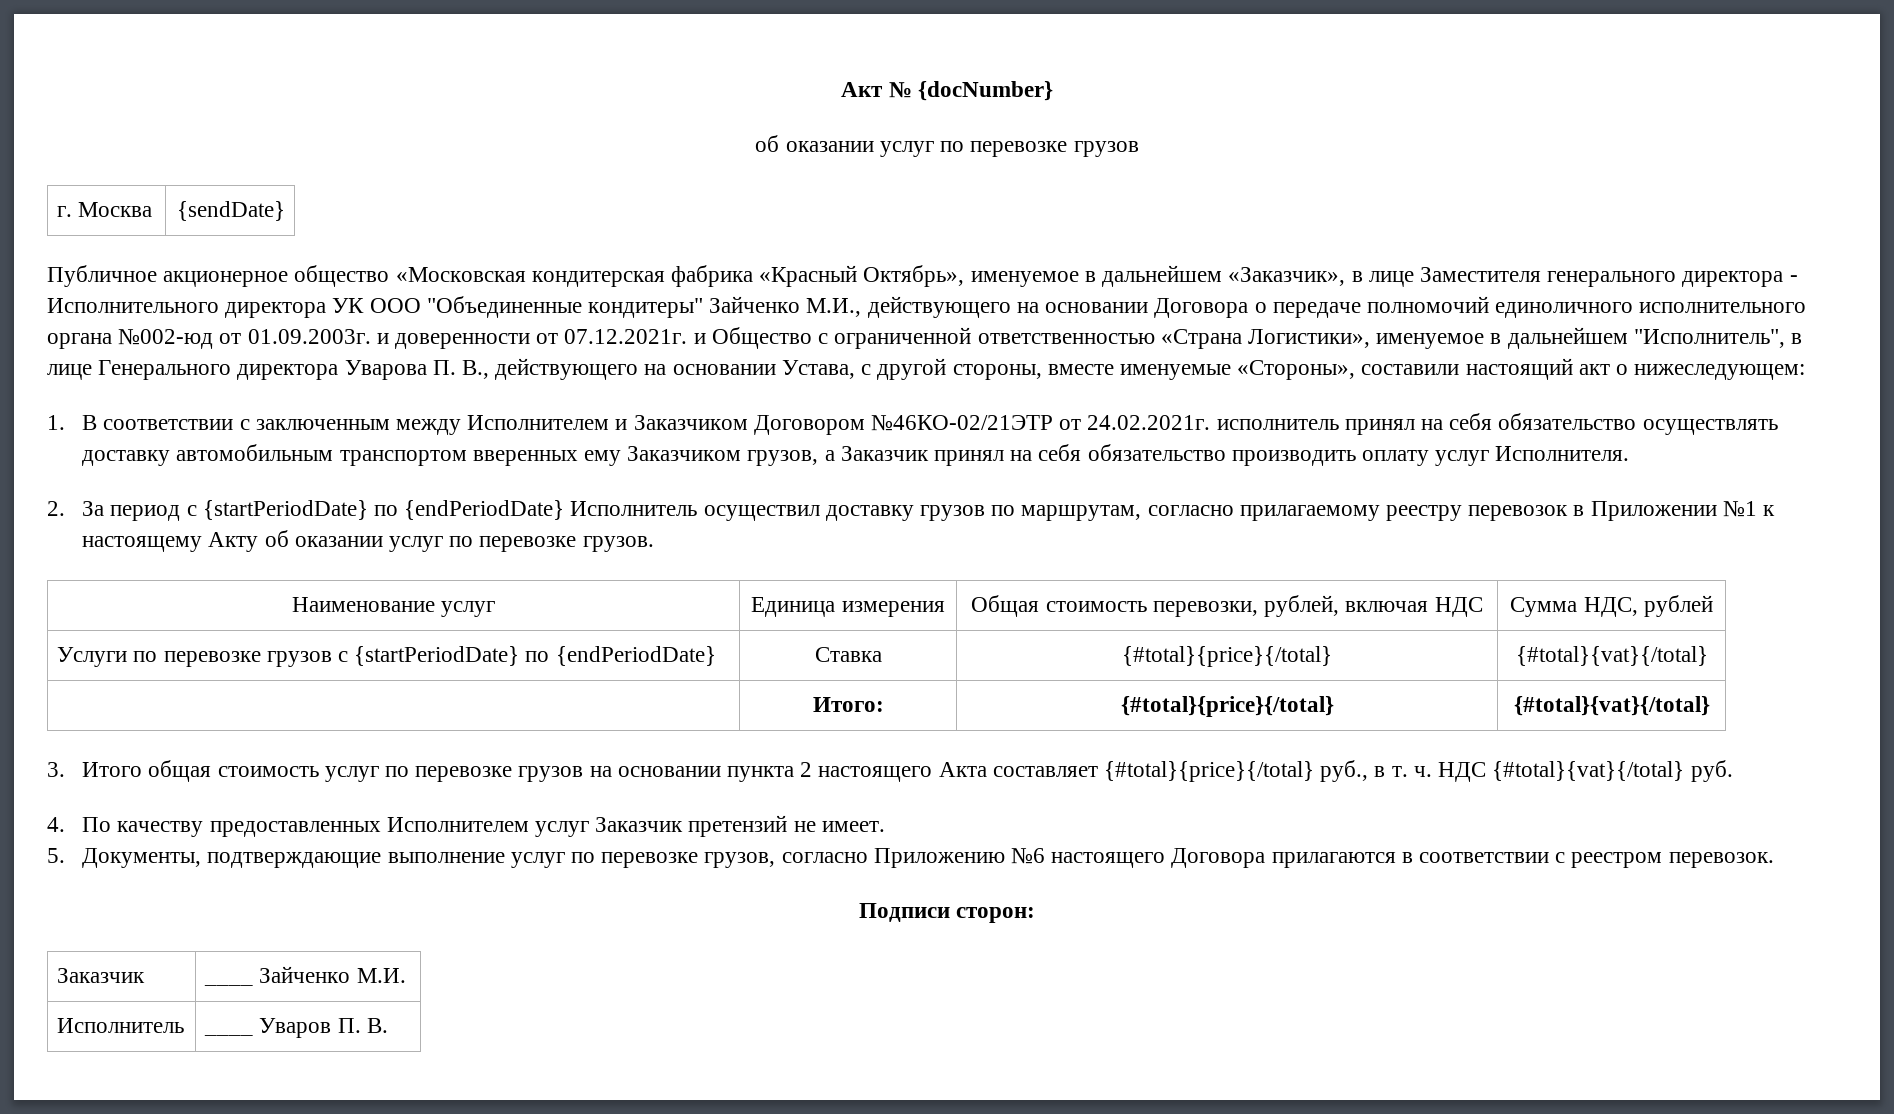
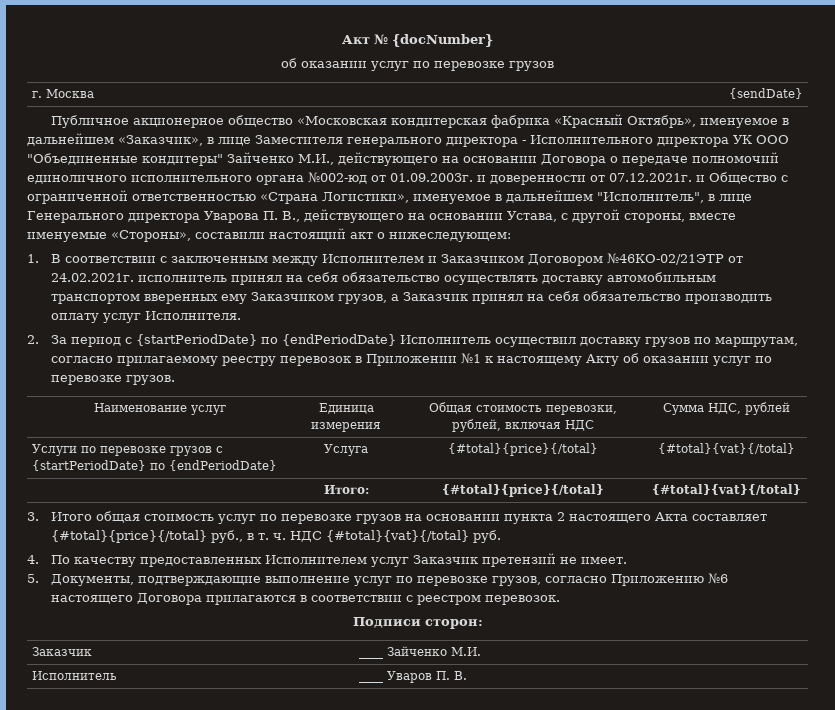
- Услуги по перевозке грузов с {startPeriodDate} по {endPeriodDate} | Ставка | {#total}{price}{/total} | {#total}{vat}{/total}
+ Услуги по перевозке грузов с {startPeriodDate} по {endPeriodDate} | Услуга | {#total}{price}{/total} | {#total}{vat}{/total}

